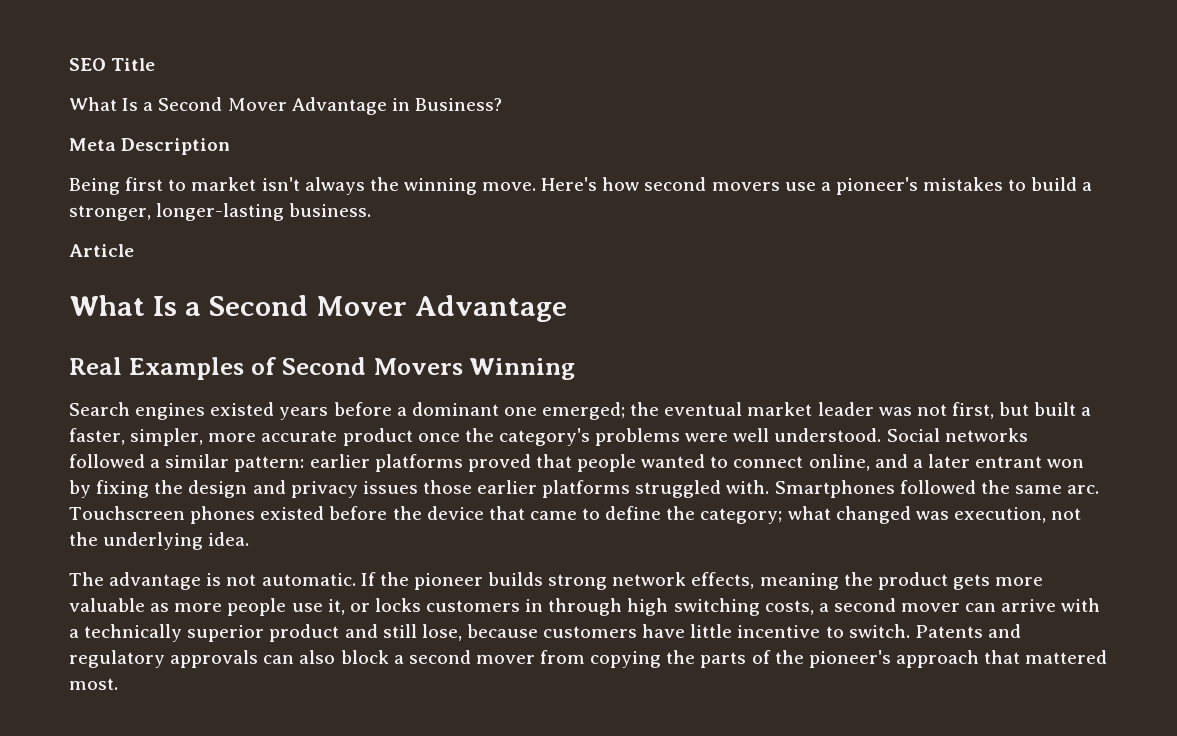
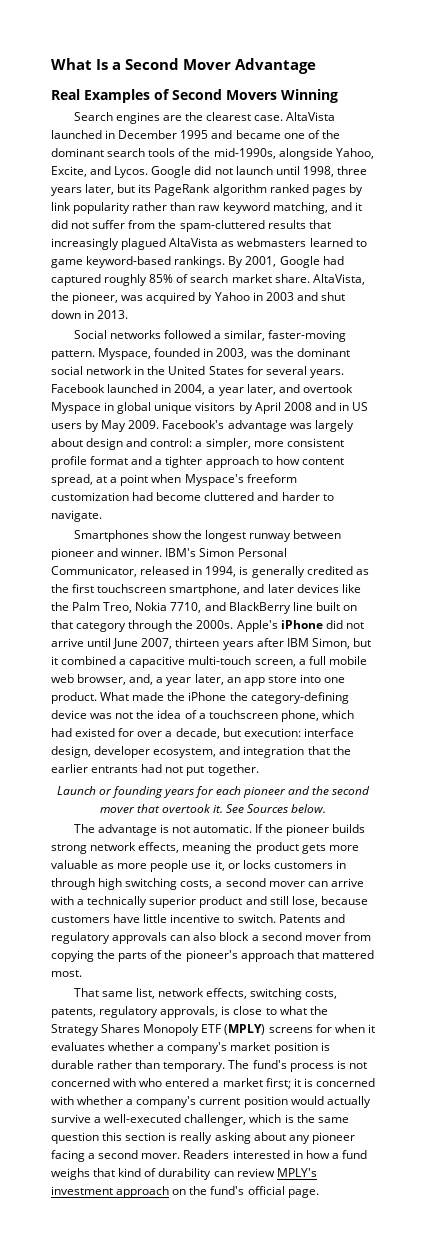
- SEO Title
- What Is a Second Mover Advantage in Business?
- Meta Description
- Being first to market isn't always the winning move. Here's how second movers use a pioneer's mistakes to build a stronger, longer-lasting business.
- Article
- Search engines existed years before a dominant one emerged; the eventual market leader was not first, but built a faster, simpler, more accurate product once the category's problems were well understood. Social networks followed a similar pattern: earlier platforms proved that people wanted to connect online, and a later entrant won by fixing the design and privacy issues those earlier platforms struggled with. Smartphones followed the same arc. Touchscreen phones existed before the device that came to define the category; what changed was execution, not the underlying idea.
+ Search engines are the clearest case. AltaVista launched in December 1995 and became one of the dominant search tools of the mid-1990s, alongside Yahoo, Excite, and Lycos. Google did not launch until 1998, three years later, but its PageRank algorithm ranked pages by link popularity rather than raw keyword matching, and it did not suffer from the spam-cluttered results that increasingly plagued AltaVista as webmasters learned to game keyword-based rankings. By 2001, Google had captured roughly 85% of search market share. AltaVista, the pioneer, was acquired by Yahoo in 2003 and shut down in 2013.
+ Social networks followed a similar, faster-moving pattern. Myspace, founded in 2003, was the dominant social network in the United States for several years. Facebook launched in 2004, a year later, and overtook Myspace in global unique visitors by April 2008 and in US users by May 2009. Facebook's advantage was largely about design and control: a simpler, more consistent profile format and a tighter approach to how content spread, at a point when Myspace's freeform customization had become cluttered and harder to navigate.
+ Smartphones show the longest runway between pioneer and winner. IBM's Simon Personal Communicator, released in 1994, is generally credited as the first touchscreen smartphone, and later devices like the Palm Treo, Nokia 7710, and BlackBerry line built on that category through the 2000s. Apple's iPhone did not arrive until June 2007, thirteen years after IBM Simon, but it combined a capacitive multi-touch screen, a full mobile web browser, and, a year later, an app store into one product. What made the iPhone the category-defining device was not the idea of a touchscreen phone, which had existed for over a decade, but execution: interface design, developer ecosystem, and integration that the earlier entrants had not put together.
+ Launch or founding years for each pioneer and the second mover that overtook it. See Sources below.
+ That same list, network effects, switching costs, patents, regulatory approvals, is close to what the Strategy Shares Monopoly ETF (MPLY) screens for when it evaluates whether a company's market position is durable rather than temporary. The fund's process is not concerned with who entered a market first; it is concerned with whether a company's current position would actually survive a well-executed challenger, which is the same question this section is really asking about any pioneer facing a second mover. Readers interested in how a fund weighs that kind of durability can review MPLY's investment approach on the fund's official page.

